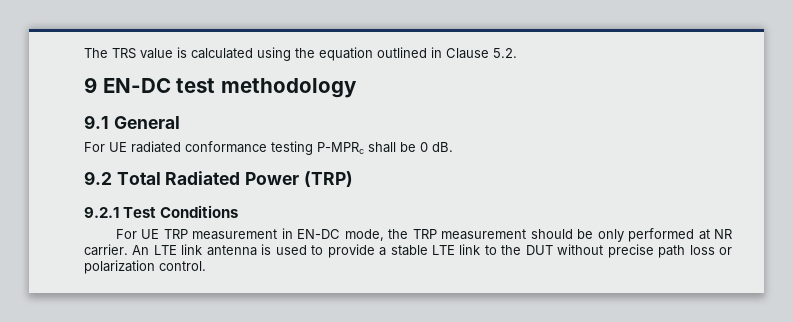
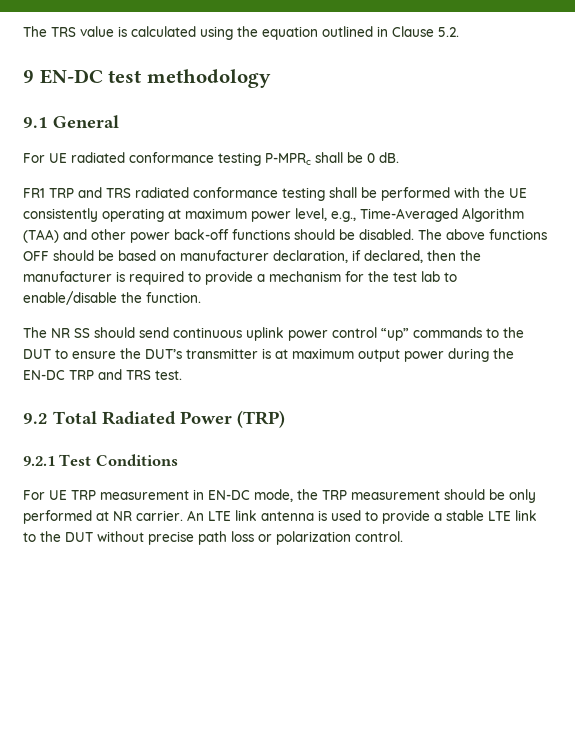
+ FR1 TRP and TRS radiated conformance testing shall be performed with the UE consistently operating at maximum power level, e.g., Time-Averaged Algorithm (TAA) and other power back-off functions should be disabled. The above functions OFF should be based on manufacturer declaration, if declared, then the manufacturer is required to provide a mechanism for the test lab to enable/disable the function.
+ The NR SS should send continuous uplink power control “up” commands to the DUT to ensure the DUT’s transmitter is at maximum output power during the EN-DC TRP and TRS test.

